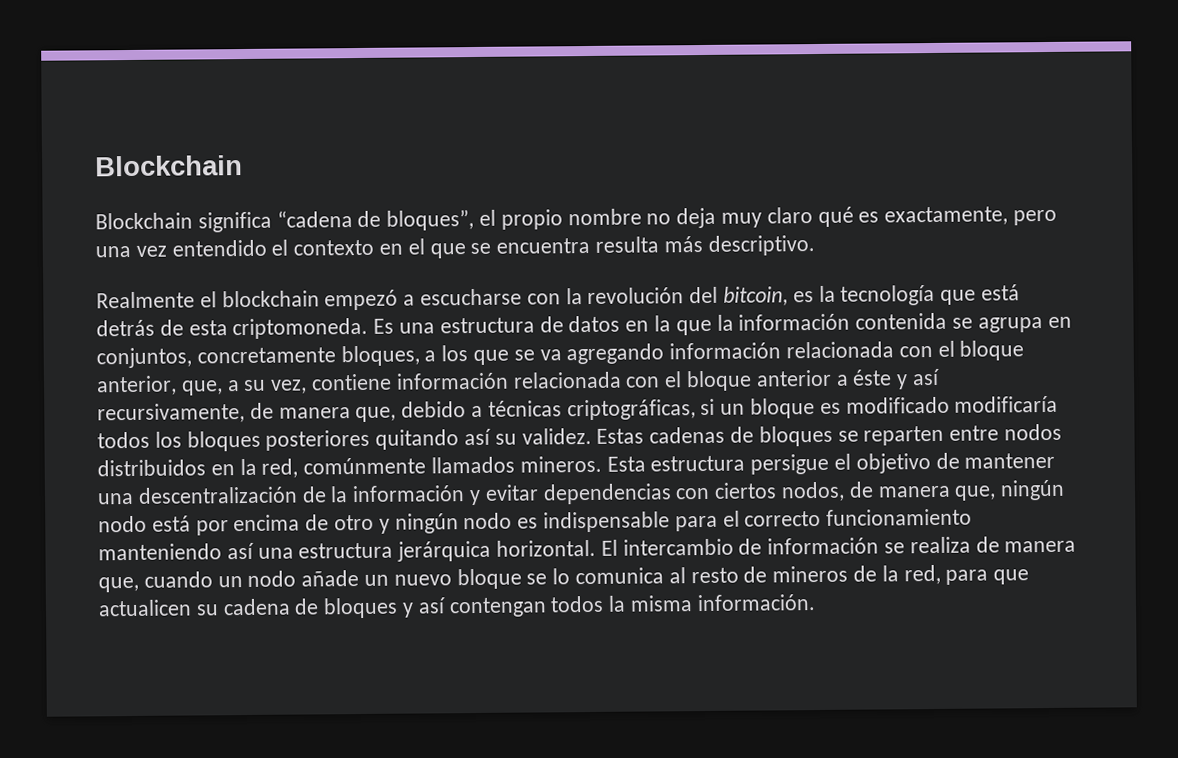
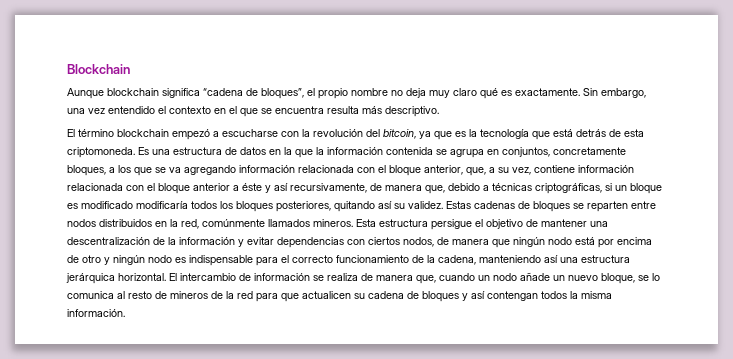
- Blockchain significa “cadena de bloques”, el propio nombre no deja muy claro qué es exactamente, pero una vez entendido el contexto en el que se encuentra resulta más descriptivo.
+ Aunque blockchain significa “cadena de bloques”, el propio nombre no deja muy claro qué es exactamente. Sin embargo, una vez entendido el contexto en el que se encuentra resulta más descriptivo.
- Realmente el blockchain empezó a escucharse con la revolución del bitcoin, es la tecnología que está detrás de esta criptomoneda.
+ El término blockchain empezó a escucharse con la revolución del bitcoin, ya que es la tecnología que está detrás de esta criptomoneda.
- Es una estructura de datos en la que la información contenida se agrupa en conjuntos, concretamente bloques, a los que se va agregando información relacionada con el bloque anterior, que, a su vez, contiene información relacionada con el bloque anterior a éste y así recursivamente, de manera que, debido a técnicas criptográficas, si un bloque es modificado modificaría todos los bloques posteriores quitando así su validez.
+ Es una estructura de datos en la que la información contenida se agrupa en conjuntos, concretamente bloques, a los que se va agregando información relacionada con el bloque anterior, que, a su vez, contiene información relacionada con el bloque anterior a éste y así recursivamente, de manera que, debido a técnicas criptográficas, si un bloque es modificado modificaría todos los bloques posteriores, quitando así su validez.
- Esta estructura persigue el objetivo de mantener una descentralización de la información y evitar dependencias con ciertos nodos, de manera que, ningún nodo está por encima de otro y ningún nodo es indispensable para el correcto funcionamiento manteniendo así una estructura jerárquica horizontal.
+ Esta estructura persigue el objetivo de mantener una descentralización de la información y evitar dependencias con ciertos nodos, de manera que ningún nodo está por encima de otro y ningún nodo es indispensable para el correcto funcionamiento de la cadena, manteniendo así una estructura jerárquica horizontal.
- El intercambio de información se realiza de manera que, cuando un nodo añade un nuevo bloque se lo comunica al resto de mineros de la red, para que actualicen su cadena de bloques y así contengan todos la misma información.
+ El intercambio de información se realiza de manera que, cuando un nodo añade un nuevo bloque, se lo comunica al resto de mineros de la red para que actualicen su cadena de bloques y así contengan todos la misma información.

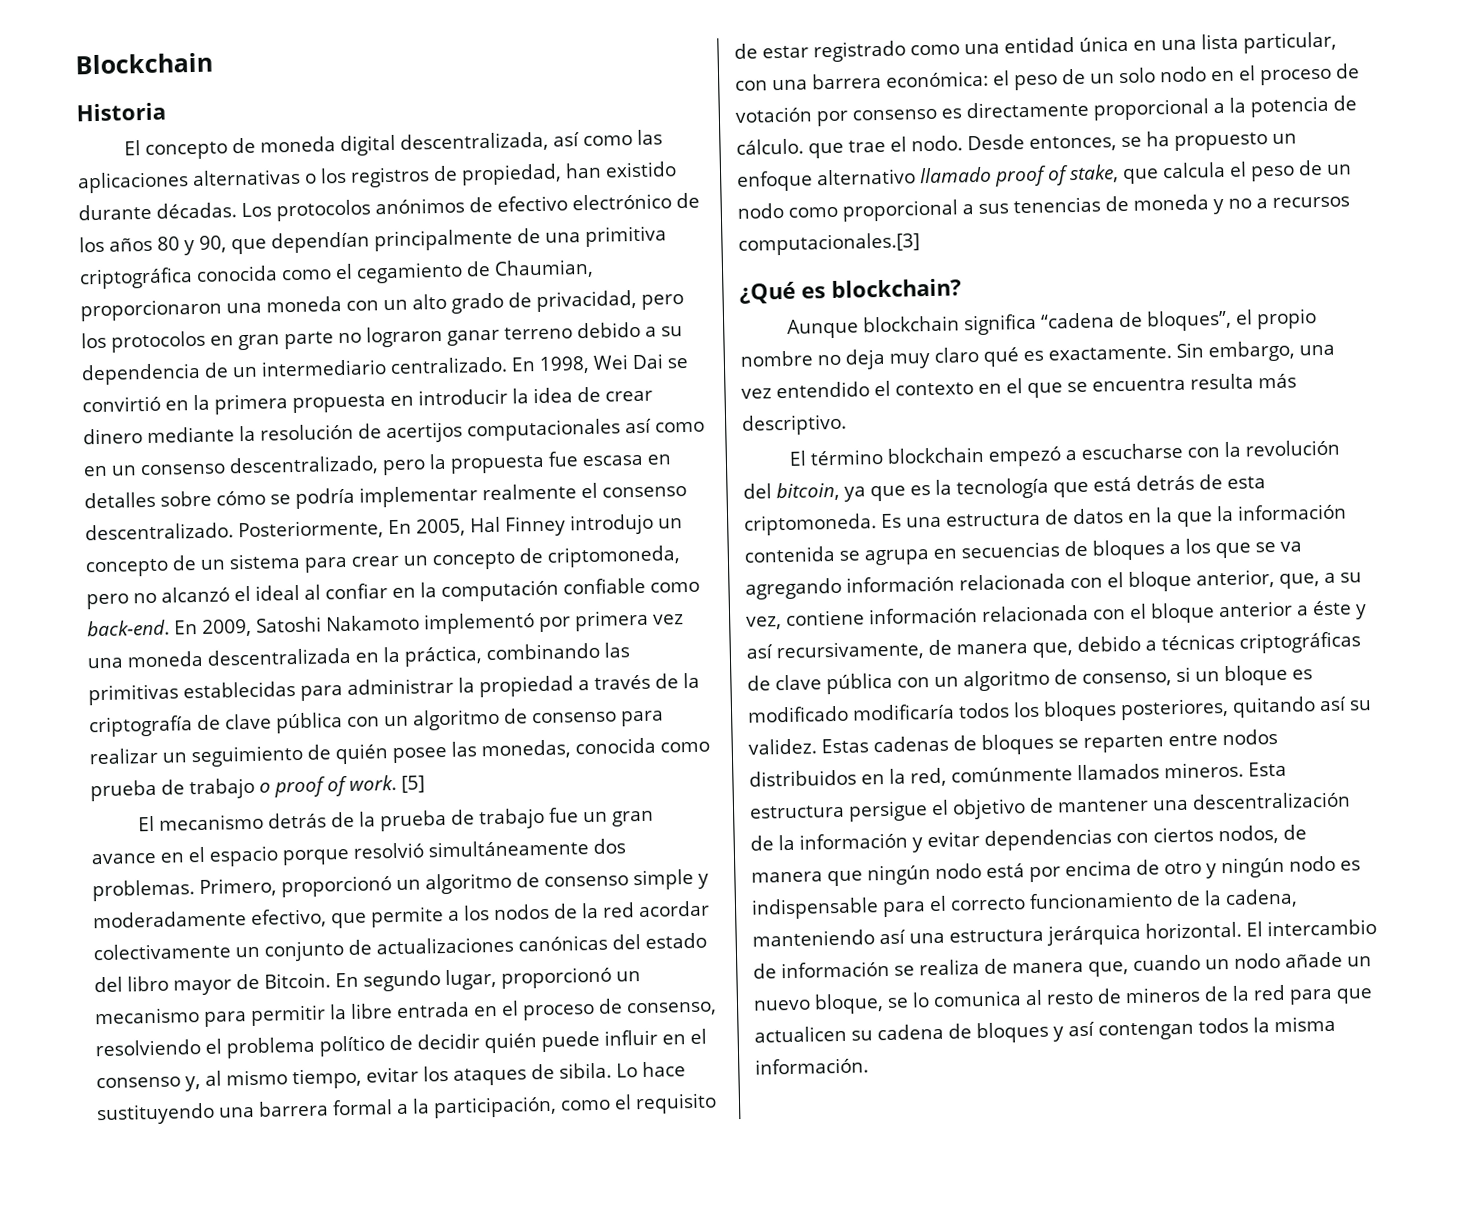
+ Historia
+ El concepto de moneda digital descentralizada, así como las aplicaciones alternativas o los registros de propiedad, han existido durante décadas. Los protocolos anónimos de efectivo electrónico de los años 80 y 90, que dependían principalmente de una primitiva criptográfica conocida como el cegamiento de Chaumian, proporcionaron una moneda con un alto grado de privacidad, pero los protocolos en gran parte no lograron ganar terreno debido a su dependencia de un intermediario centralizado. En 1998, Wei Dai se convirtió en la primera propuesta en introducir la idea de crear dinero mediante la resolución de acertijos computacionales así como en un consenso descentralizado, pero la propuesta fue escasa en detalles sobre cómo se podría implementar realmente el consenso descentralizado. Posteriormente, En 2005, Hal Finney introdujo un concepto de un sistema para crear un concepto de criptomoneda, pero no alcanzó el ideal al confiar en la computación confiable como back-end. En 2009, Satoshi Nakamoto implementó por primera vez una moneda descentralizada en la práctica, combinando las primitivas establecidas para administrar la propiedad a través de la criptografía de clave pública con un algoritmo de consenso para realizar un seguimiento de quién posee las monedas, conocida como prueba de trabajo o proof of work. [5]
+ El mecanismo detrás de la prueba de trabajo fue un gran avance en el espacio porque resolvió simultáneamente dos problemas. Primero, proporcionó un algoritmo de consenso simple y moderadamente efectivo, que permite a los nodos de la red acordar colectivamente un conjunto de actualizaciones canónicas del estado del libro mayor de Bitcoin. En segundo lugar, proporcionó un mecanismo para permitir la libre entrada en el proceso de consenso, resolviendo el problema político de decidir quién puede influir en el consenso y, al mismo tiempo, evitar los ataques de sibila. Lo hace sustituyendo una barrera formal a la participación, como el requisito de estar registrado como una entidad única en una lista particular, con una barrera económica: el peso de un solo nodo en el proceso de votación por consenso es directamente proporcional a la potencia de cálculo. que trae el nodo. Desde entonces, se ha propuesto un enfoque alternativo llamado proof of stake, que calcula el peso de un nodo como proporcional a sus tenencias de moneda y no a recursos computacionales.[3]
+ ¿Qué es blockchain?
- Es una estructura de datos en la que la información contenida se agrupa en conjuntos, concretamente bloques, a los que se va agregando información relacionada con el bloque anterior, que, a su vez, contiene información relacionada con el bloque anterior a éste y así recursivamente, de manera que, debido a técnicas criptográficas, si un bloque es modificado modificaría todos los bloques posteriores, quitando así su validez.
+ Es una estructura de datos en la que la información contenida se agrupa en secuencias de bloques a los que se va agregando información relacionada con el bloque anterior, que, a su vez, contiene información relacionada con el bloque anterior a éste y así recursivamente, de manera que, debido a técnicas criptográficas de clave pública con un algoritmo de consenso, si un bloque es modificado modificaría todos los bloques posteriores, quitando así su validez.

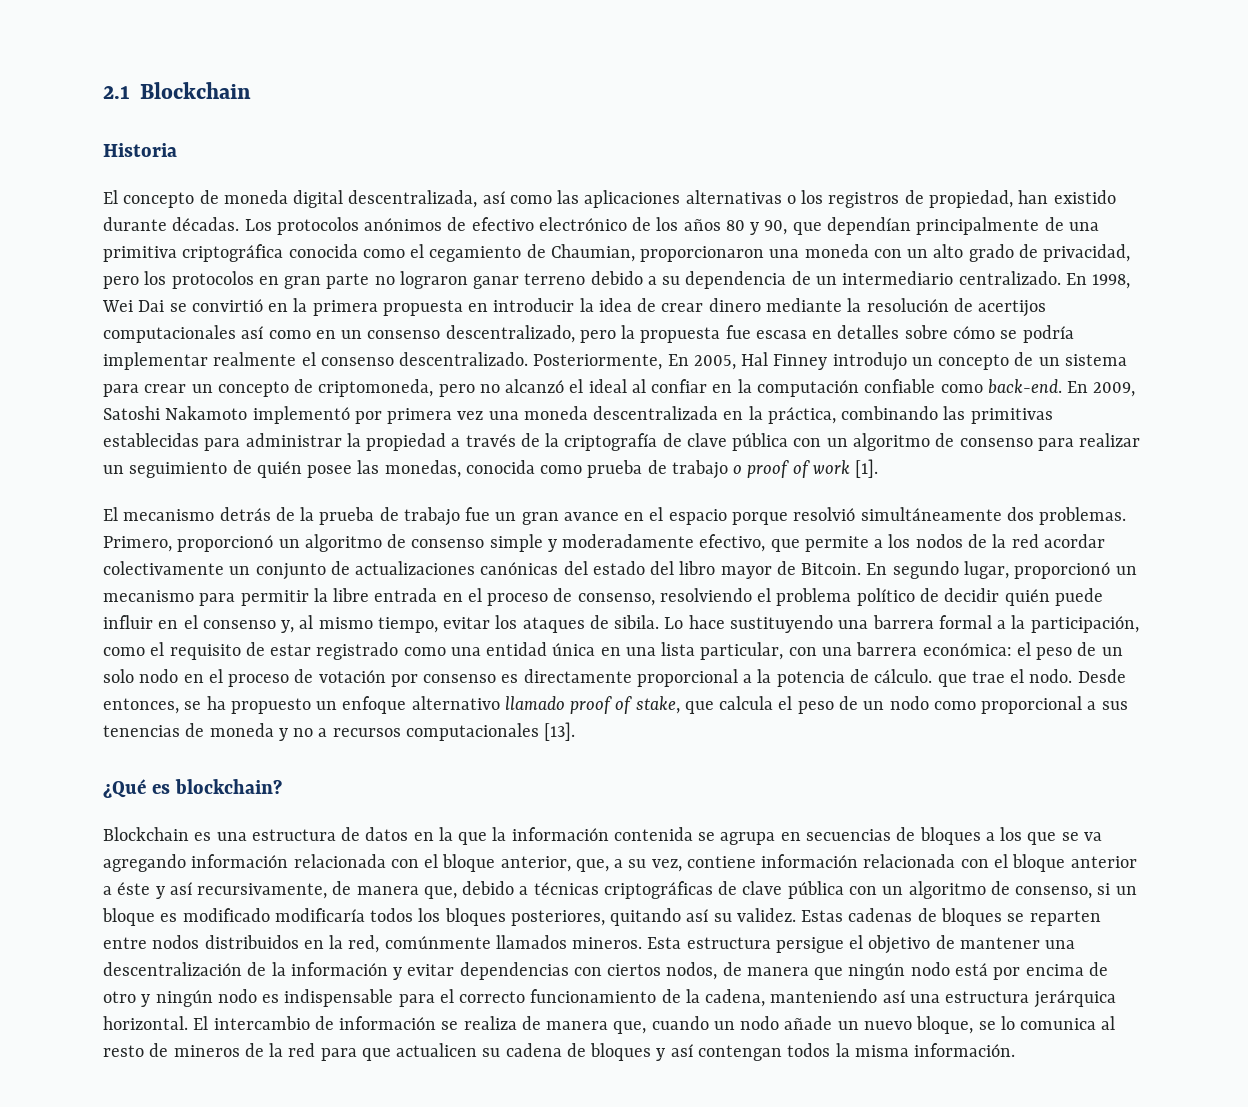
- Blockchain
+ 2.1 Blockchain
- En 2009, Satoshi Nakamoto implementó por primera vez una moneda descentralizada en la práctica, combinando las primitivas establecidas para administrar la propiedad a través de la criptografía de clave pública con un algoritmo de consenso para realizar un seguimiento de quién posee las monedas, conocida como prueba de trabajo o proof of work. [5]
+ En 2009, Satoshi Nakamoto implementó por primera vez una moneda descentralizada en la práctica, combinando las primitivas establecidas para administrar la propiedad a través de la criptografía de clave pública con un algoritmo de consenso para realizar un seguimiento de quién posee las monedas, conocida como prueba de trabajo o proof of work [1].
- Desde entonces, se ha propuesto un enfoque alternativo llamado proof of stake, que calcula el peso de un nodo como proporcional a sus tenencias de moneda y no a recursos computacionales.[3]
+ Desde entonces, se ha propuesto un enfoque alternativo llamado proof of stake, que calcula el peso de un nodo como proporcional a sus tenencias de moneda y no a recursos computacionales [13].
- Aunque blockchain significa “cadena de bloques”, el propio nombre no deja muy claro qué es exactamente. Sin embargo, una vez entendido el contexto en el que se encuentra resulta más descriptivo.
- El término blockchain empezó a escucharse con la revolución del bitcoin, ya que es la tecnología que está detrás de esta criptomoneda. Es una estructura de datos en la que la información contenida se agrupa en secuencias de bloques a los que se va agregando información relacionada con el bloque anterior, que, a su vez, contiene información relacionada con el bloque anterior a éste y así recursivamente, de manera que, debido a técnicas criptográficas de clave pública con un algoritmo de consenso, si un bloque es modificado modificaría todos los bloques posteriores, quitando así su validez.
+ Blockchain es una estructura de datos en la que la información contenida se agrupa en secuencias de bloques a los que se va agregando información relacionada con el bloque anterior, que, a su vez, contiene información relacionada con el bloque anterior a éste y así recursivamente, de manera que, debido a técnicas criptográficas de clave pública con un algoritmo de consenso, si un bloque es modificado modificaría todos los bloques posteriores, quitando así su validez.

